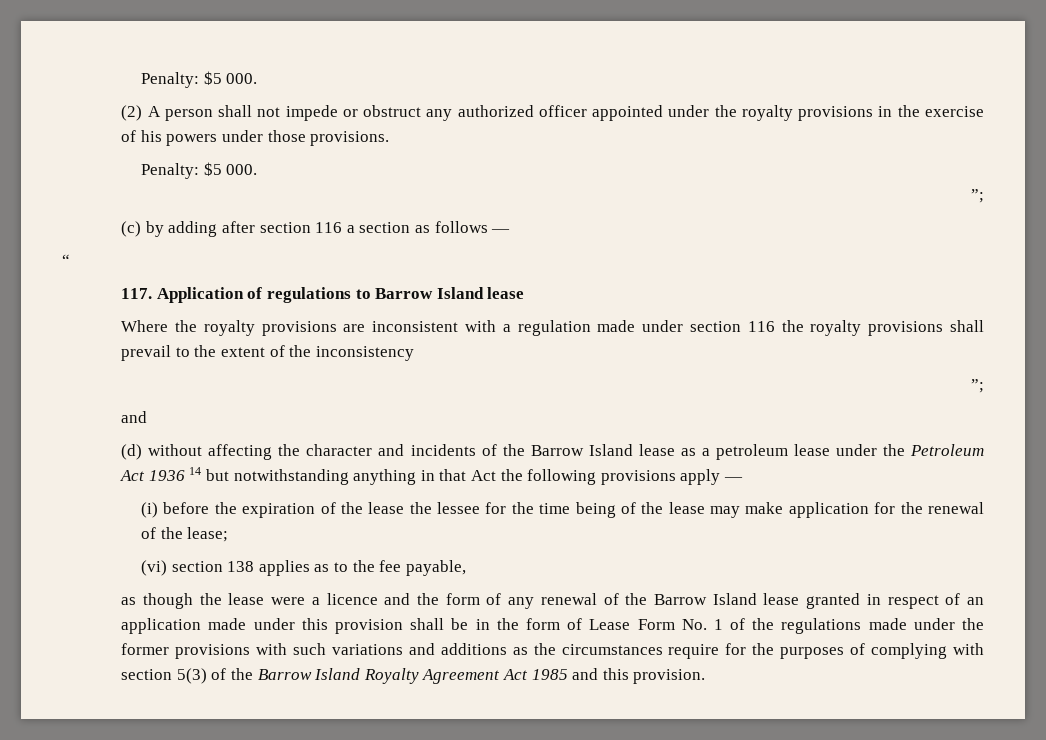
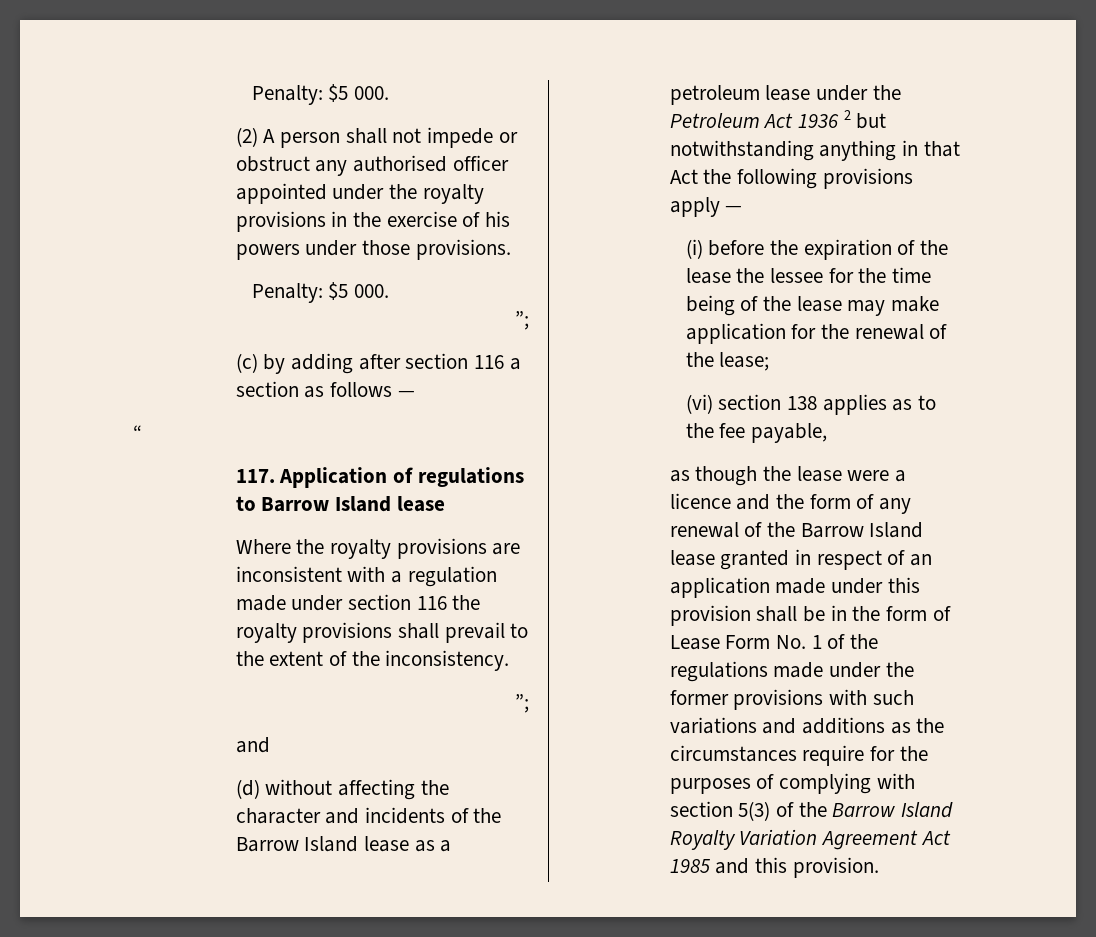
- (2) A person shall not impede or obstruct any authorized officer appointed under the royalty provisions in the exercise of his powers under those provisions.
+ (2) A person shall not impede or obstruct any authorised officer appointed under the royalty provisions in the exercise of his powers under those provisions.
- Where the royalty provisions are inconsistent with a regulation made under section 116 the royalty provisions shall prevail to the extent of the inconsistency
+ Where the royalty provisions are inconsistent with a regulation made under section 116 the royalty provisions shall prevail to the extent of the inconsistency.
- (d) without affecting the character and incidents of the Barrow Island lease as a petroleum lease under the Petroleum Act 1936 14 but notwithstanding anything in that Act the following provisions apply —
+ (d) without affecting the character and incidents of the Barrow Island lease as a petroleum lease under the Petroleum Act 1936 2 but notwithstanding anything in that Act the following provisions apply —
- as though the lease were a licence and the form of any renewal of the Barrow Island lease granted in respect of an application made under this provision shall be in the form of Lease Form No. 1 of the regulations made under the former provisions with such variations and additions as the circumstances require for the purposes of complying with section 5(3) of the Barrow Island Royalty Agreement Act 1985 and this provision.
+ as though the lease were a licence and the form of any renewal of the Barrow Island lease granted in respect of an application made under this provision shall be in the form of Lease Form No. 1 of the regulations made under the former provisions with such variations and additions as the circumstances require for the purposes of complying with section 5(3) of the Barrow Island Royalty Variation Agreement Act 1985 and this provision.

